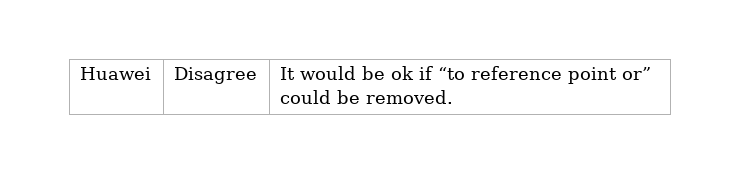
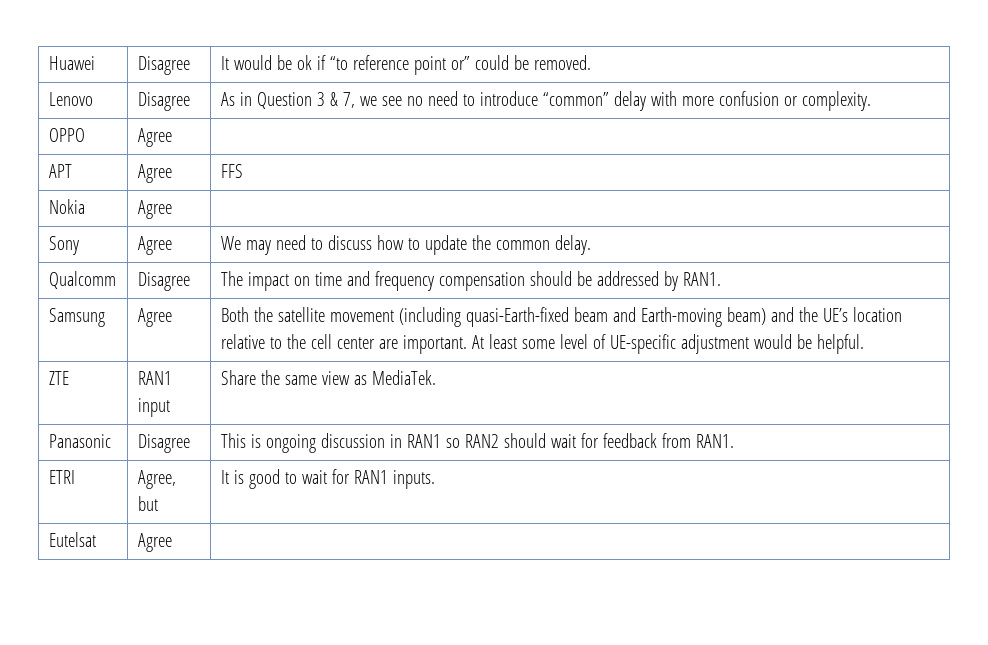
+ Lenovo | Disagree | As in Question 3 & 7, we see no need to introduce “common” delay with more confusion or complexity.
+ OPPO | Agree |
+ APT | Agree | FFS
+ Nokia | Agree |
+ Sony | Agree | We may need to discuss how to update the common delay.
+ Qualcomm | Disagree | The impact on time and frequency compensation should be addressed by RAN1.
+ Samsung | Agree | Both the satellite movement (including quasi-Earth-fixed beam and Earth-moving beam) and the UE’s location relative to the cell center are important. At least some level of UE-specific adjustment would be helpful.
+ ZTE | RAN1 input | Share the same view as MediaTek.
+ Panasonic | Disagree | This is ongoing discussion in RAN1 so RAN2 should wait for feedback from RAN1.
+ ETRI | Agree, but | It is good to wait for RAN1 inputs.
+ Eutelsat | Agree |

